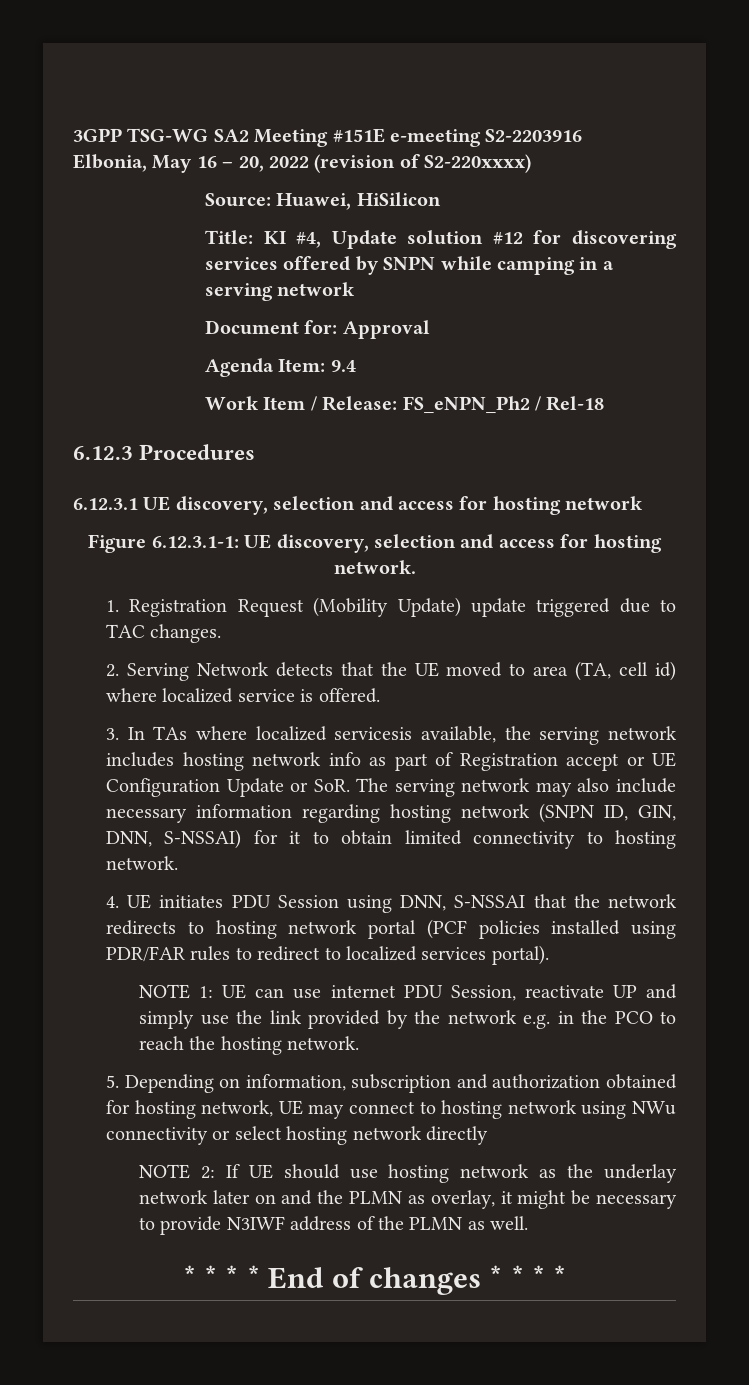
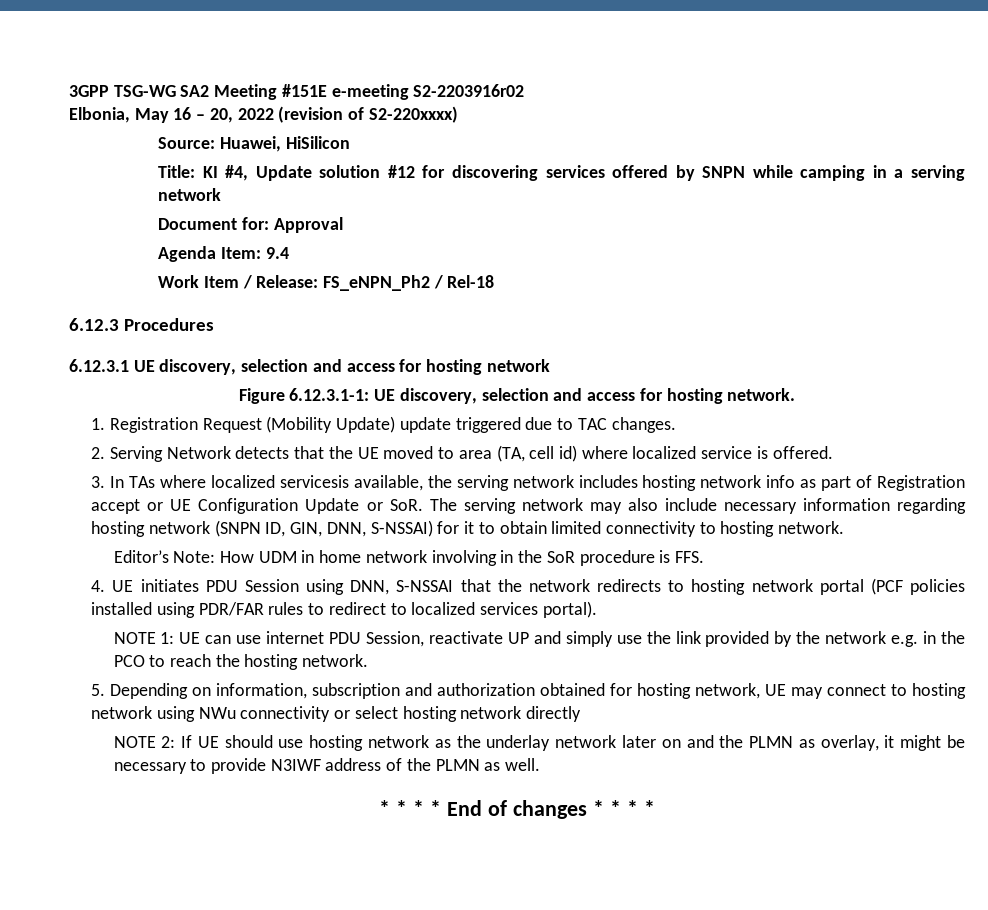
- 3GPP TSG-WG SA2 Meeting #151E e-meeting S2-2203916
+ 3GPP TSG-WG SA2 Meeting #151E e-meeting S2-2203916r02
+ Editor’s Note: How UDM in home network involving in the SoR procedure is FFS.

